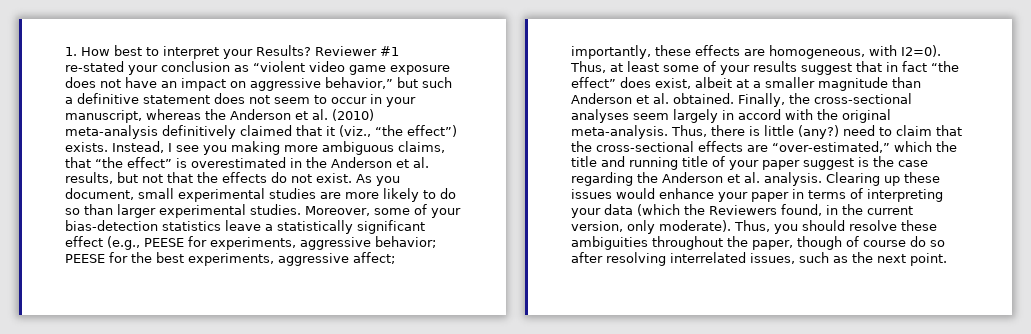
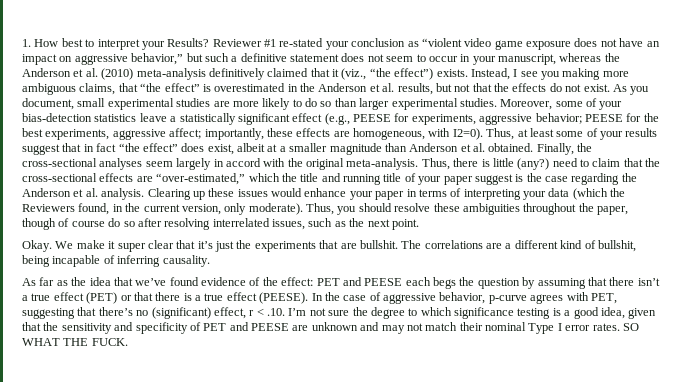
+ Okay. We make it super clear that it’s just the experiments that are bullshit. The correlations are a different kind of bullshit, being incapable of inferring causality.
+ As far as the idea that we’ve found evidence of the effect: PET and PEESE each begs the question by assuming that there isn’t a true effect (PET) or that there is a true effect (PEESE). In the case of aggressive behavior, p-curve agrees with PET, suggesting that there’s no (significant) effect, r < .10. I’m not sure the degree to which significance testing is a good idea, given that the sensitivity and specificity of PET and PEESE are unknown and may not match their nominal Type I error rates. SO WHAT THE FUCK.

